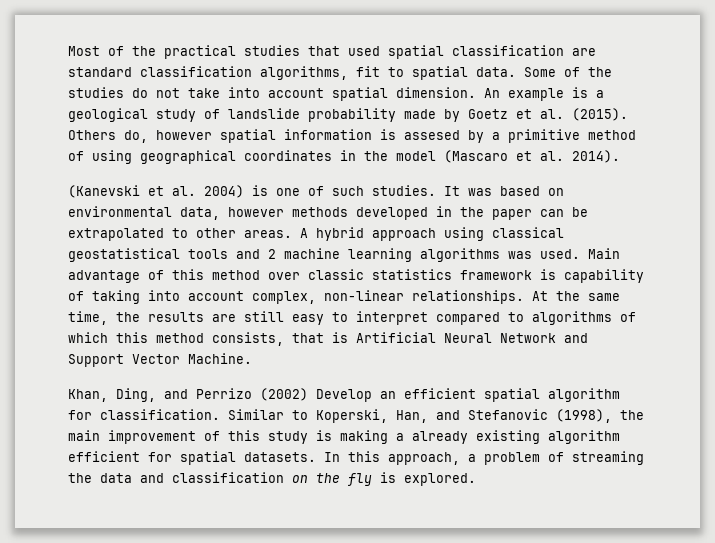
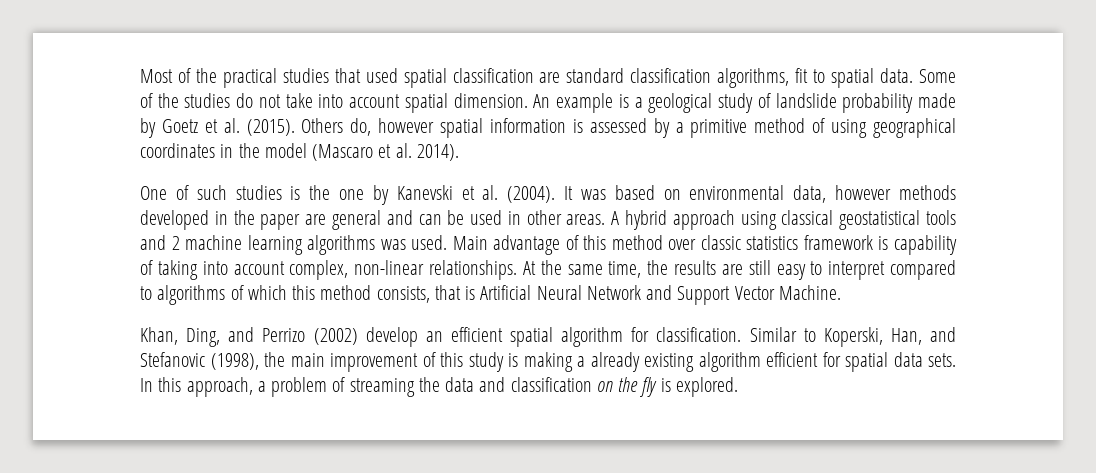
- Others do, however spatial information is assesed by a primitive method of using geographical coordinates in the model (Mascaro et al. 2014).
+ Others do, however spatial information is assessed by a primitive method of using geographical coordinates in the model (Mascaro et al. 2014).
- (Kanevski et al. 2004) is one of such studies.
+ One of such studies is the one by Kanevski et al. (2004).
- It was based on environmental data, however methods developed in the paper can be extrapolated to other areas.
+ It was based on environmental data, however methods developed in the paper are general and can be used in other areas.
- Khan, Ding, and Perrizo (2002) Develop an efficient spatial algorithm for classification.
+ Khan, Ding, and Perrizo (2002) develop an efficient spatial algorithm for classification.
- Similar to Koperski, Han, and Stefanovic (1998), the main improvement of this study is making a already existing algorithm efficient for spatial datasets.
+ Similar to Koperski, Han, and Stefanovic (1998), the main improvement of this study is making a already existing algorithm efficient for spatial data sets.

